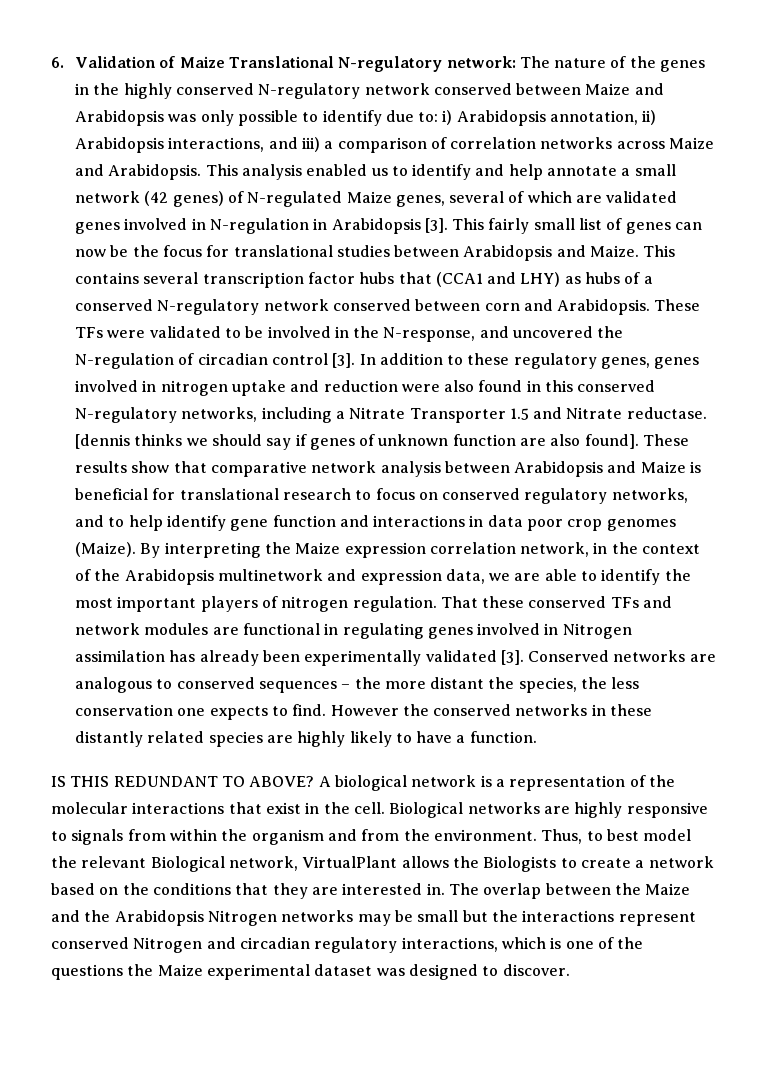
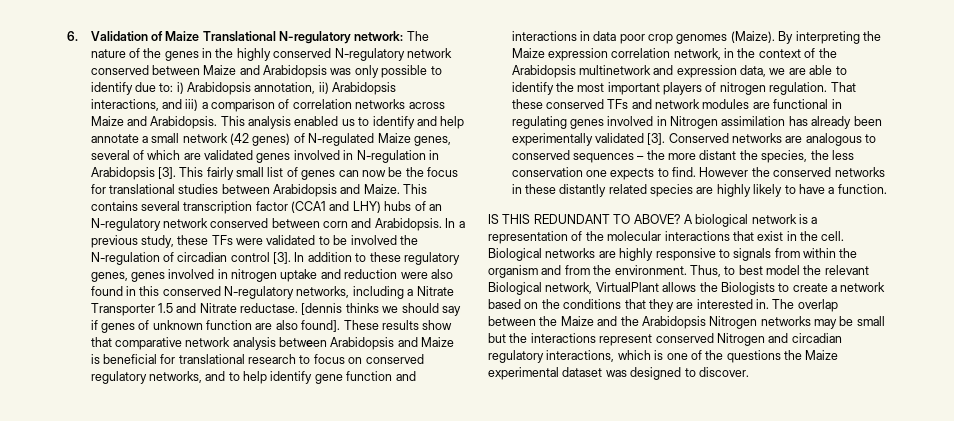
- This contains several transcription factor hubs that (CCA1 and LHY) as hubs of a conserved N-regulatory network conserved between corn and Arabidopsis.
+ This contains several transcription factor (CCA1 and LHY) hubs of an N-regulatory network conserved between corn and Arabidopsis.
- These TFs were validated to be involved in the N-response, and uncovered the N-regulation of circadian control [3].
+ In a previous study, these TFs were validated to be involved the N-regulation of circadian control [3].

